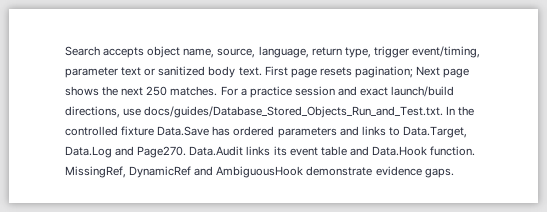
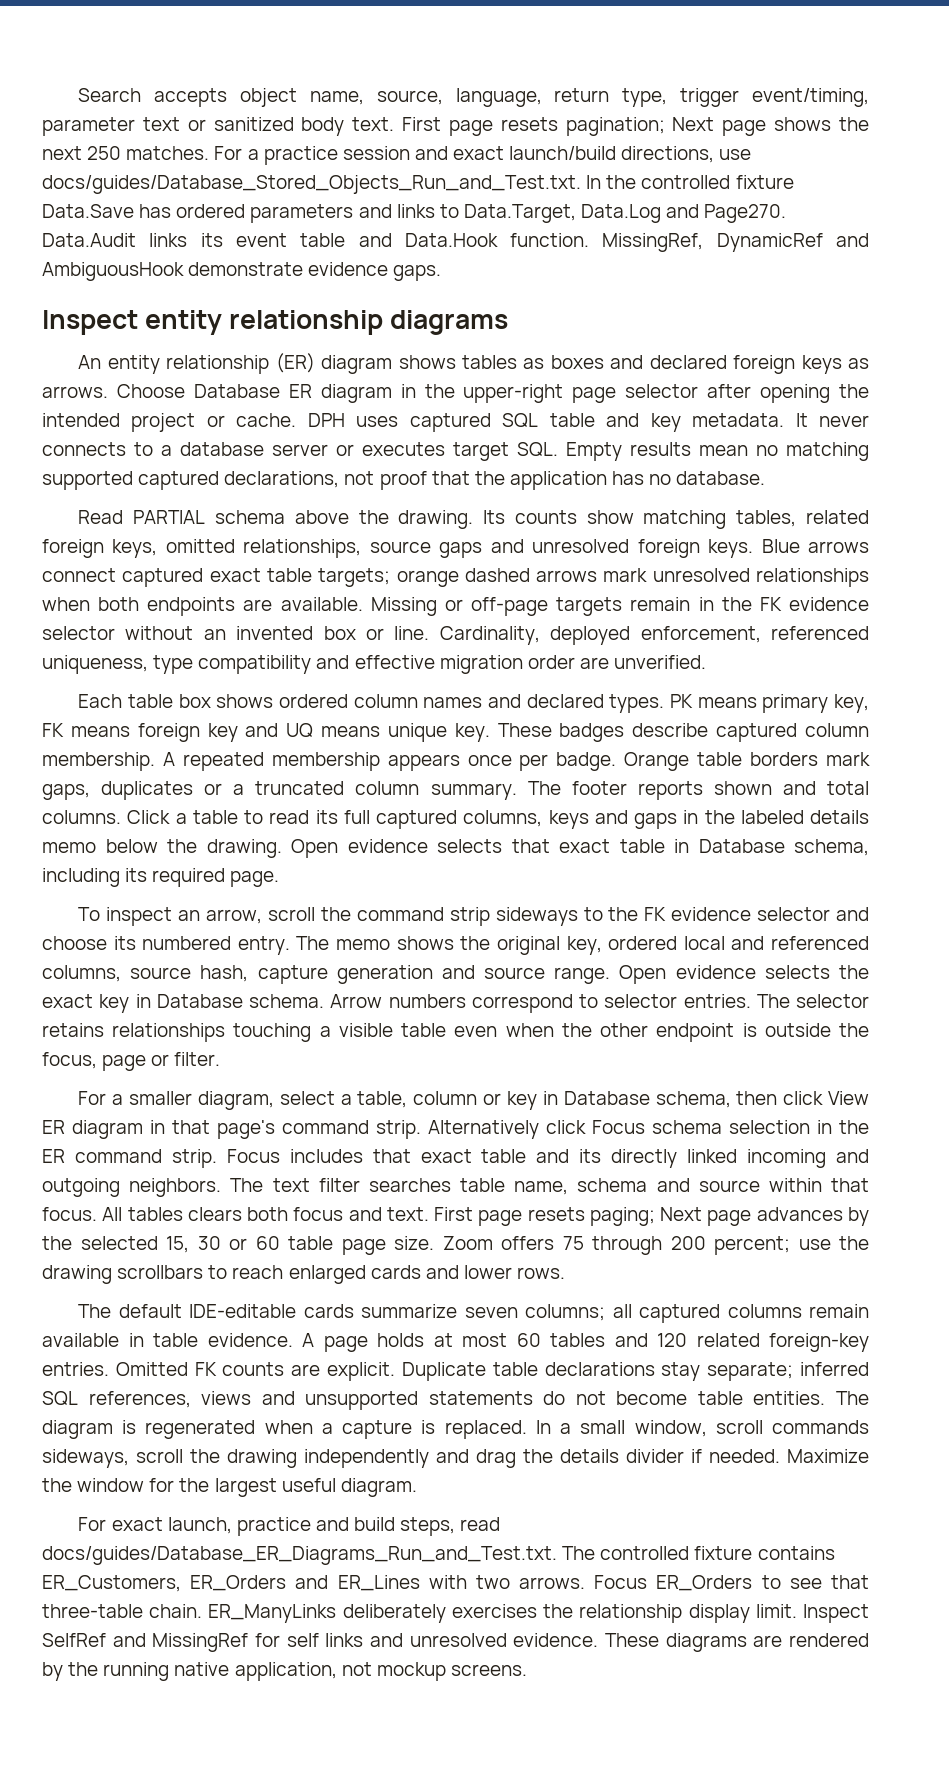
+ Inspect entity relationship diagrams
+ An entity relationship (ER) diagram shows tables as boxes and declared foreign keys as arrows. Choose Database ER diagram in the upper-right page selector after opening the intended project or cache. DPH uses captured SQL table and key metadata. It never connects to a database server or executes target SQL. Empty results mean no matching supported captured declarations, not proof that the application has no database.
+ Read PARTIAL schema above the drawing. Its counts show matching tables, related foreign keys, omitted relationships, source gaps and unresolved foreign keys. Blue arrows connect captured exact table targets; orange dashed arrows mark unresolved relationships when both endpoints are available. Missing or off-page targets remain in the FK evidence selector without an invented box or line. Cardinality, deployed enforcement, referenced uniqueness, type compatibility and effective migration order are unverified.
+ Each table box shows ordered column names and declared types. PK means primary key, FK means foreign key and UQ means unique key. These badges describe captured column membership. A repeated membership appears once per badge. Orange table borders mark gaps, duplicates or a truncated column summary. The footer reports shown and total columns. Click a table to read its full captured columns, keys and gaps in the labeled details memo below the drawing. Open evidence selects that exact table in Database schema, including its required page.
+ To inspect an arrow, scroll the command strip sideways to the FK evidence selector and choose its numbered entry. The memo shows the original key, ordered local and referenced columns, source hash, capture generation and source range. Open evidence selects the exact key in Database schema. Arrow numbers correspond to selector entries. The selector retains relationships touching a visible table even when the other endpoint is outside the focus, page or filter.
+ For a smaller diagram, select a table, column or key in Database schema, then click View ER diagram in that page's command strip. Alternatively click Focus schema selection in the ER command strip. Focus includes that exact table and its directly linked incoming and outgoing neighbors. The text filter searches table name, schema and source within that focus. All tables clears both focus and text. First page resets paging; Next page advances by the selected 15, 30 or 60 table page size. Zoom offers 75 through 200 percent; use the drawing scrollbars to reach enlarged cards and lower rows.
+ The default IDE-editable cards summarize seven columns; all captured columns remain available in table evidence. A page holds at most 60 tables and 120 related foreign-key entries. Omitted FK counts are explicit. Duplicate table declarations stay separate; inferred SQL references, views and unsupported statements do not become table entities. The diagram is regenerated when a capture is replaced. In a small window, scroll commands sideways, scroll the drawing independently and drag the details divider if needed. Maximize the window for the largest useful diagram.
+ For exact launch, practice and build steps, read docs/guides/Database_ER_Diagrams_Run_and_Test.txt. The controlled fixture contains ER_Customers, ER_Orders and ER_Lines with two arrows. Focus ER_Orders to see that three-table chain. ER_ManyLinks deliberately exercises the relationship display limit. Inspect SelfRef and MissingRef for self links and unresolved evidence. These diagrams are rendered by the running native application, not mockup screens.

